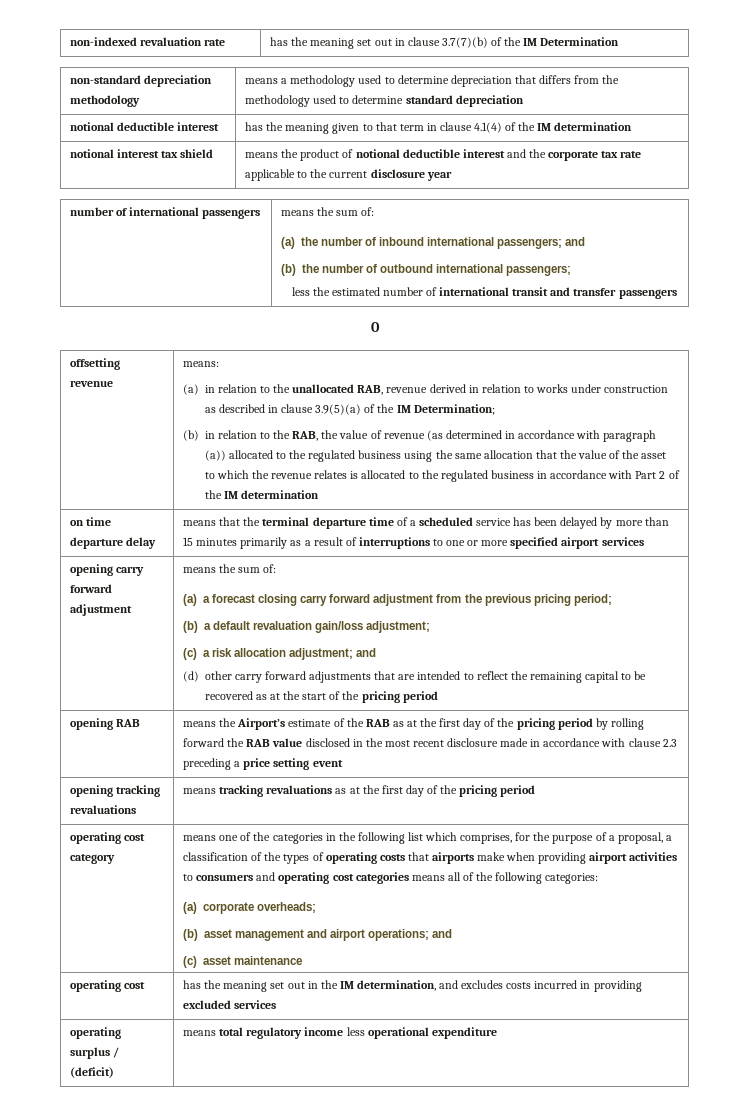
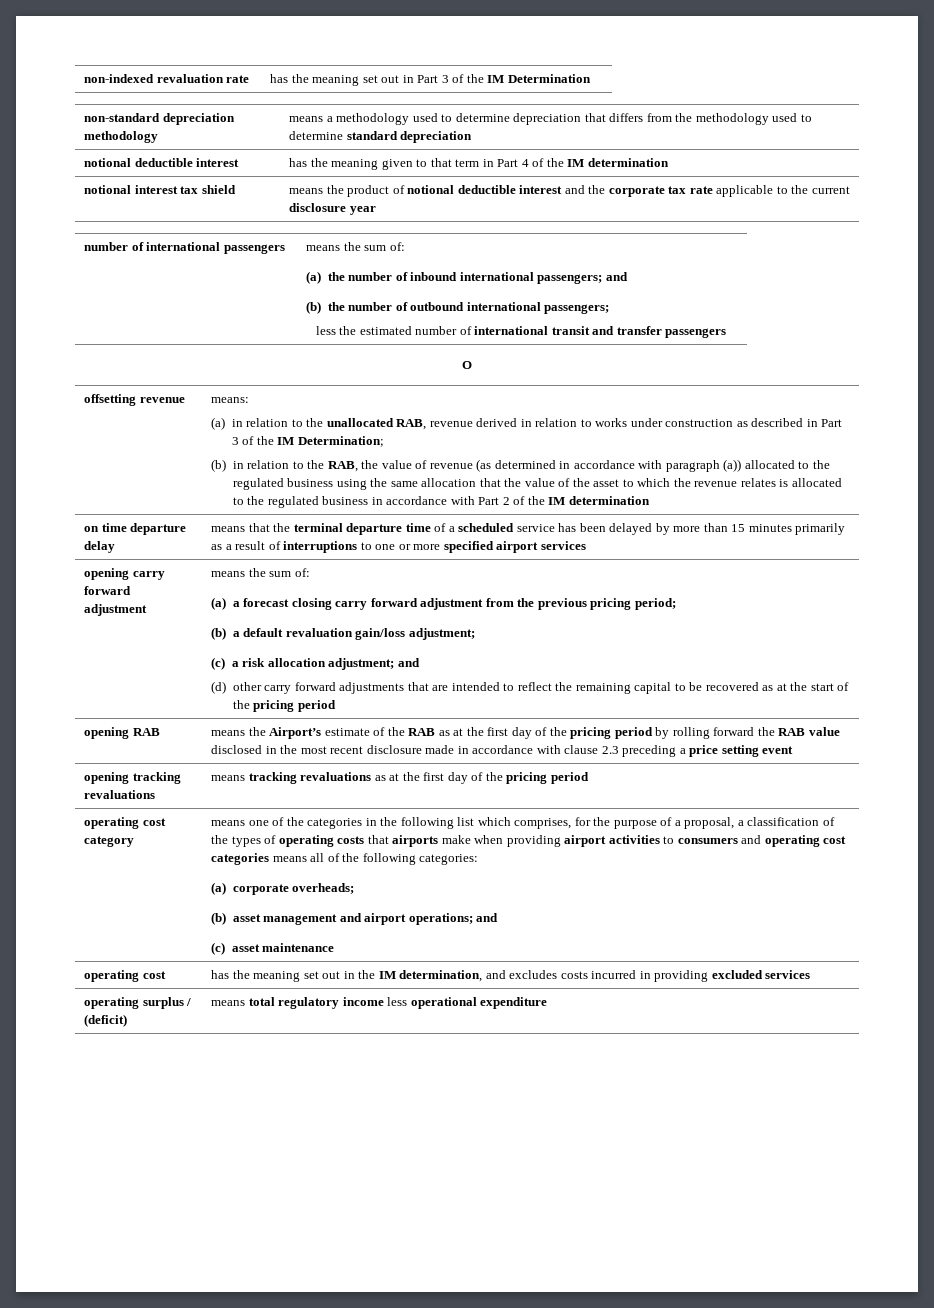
- non-indexed revaluation rate | has the meaning set out in clause 3.7(7)(b) of the IM Determination
+ non-indexed revaluation rate | has the meaning set out in Part 3 of the IM Determination
- notional deductible interest | has the meaning given to that term in clause 4.1(4) of the IM determination
+ notional deductible interest | has the meaning given to that term in Part 4 of the IM determination
- (a) in relation to the unallocated RAB, revenue derived in relation to works under construction as described in clause 3.9(5)(a) of the IM Determination;
+ (a) in relation to the unallocated RAB, revenue derived in relation to works under construction as described in Part 3 of the IM Determination;

